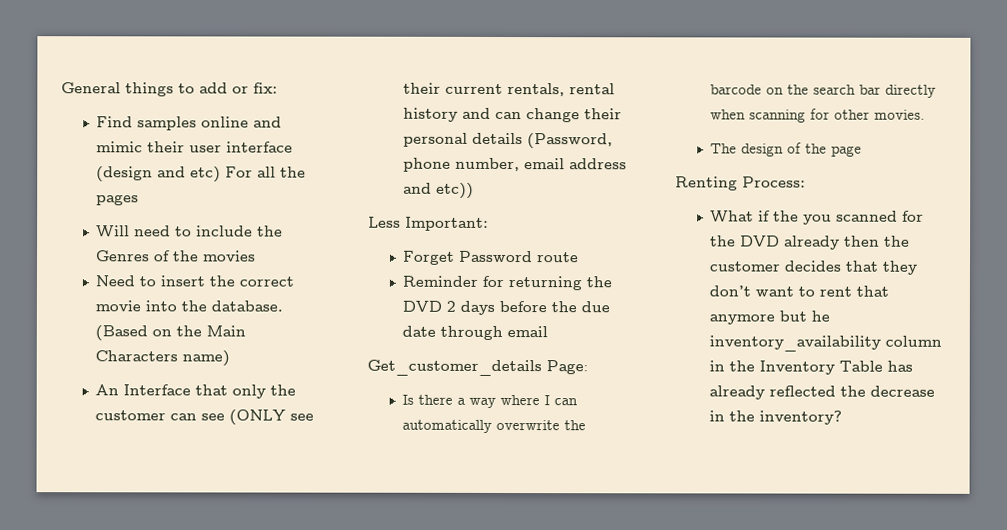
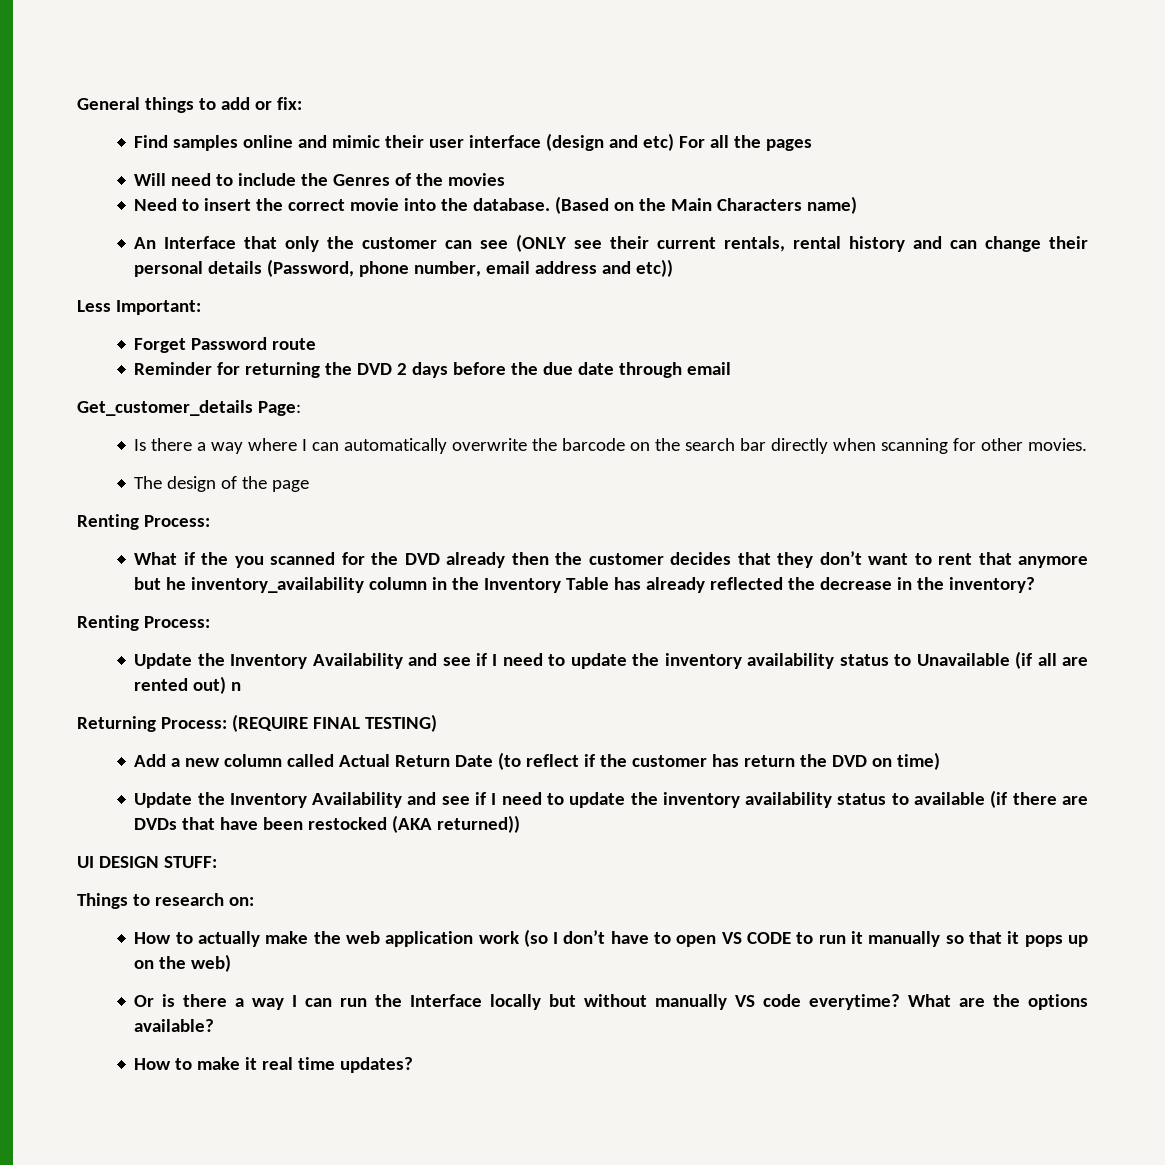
  What if the you scanned for the DVD already then the customer decides that they don’t want to rent that anymore but he inventory_availability column in the Inventory Table has already reflected the decrease in the inventory?
+ Renting Process:
+ Update the Inventory Availability and see if I need to update the inventory availability status to Unavailable (if all are rented out) n
+ Returning Process: (REQUIRE FINAL TESTING)
+ Add a new column called Actual Return Date (to reflect if the customer has return the DVD on time)
+ Update the Inventory Availability and see if I need to update the inventory availability status to available (if there are DVDs that have been restocked (AKA returned))
+ UI DESIGN STUFF:
+ Things to research on:
+ How to actually make the web application work (so I don’t have to open VS CODE to run it manually so that it pops up on the web)
+ Or is there a way I can run the Interface locally but without manually VS code everytime? What are the options available?
+ How to make it real time updates?

